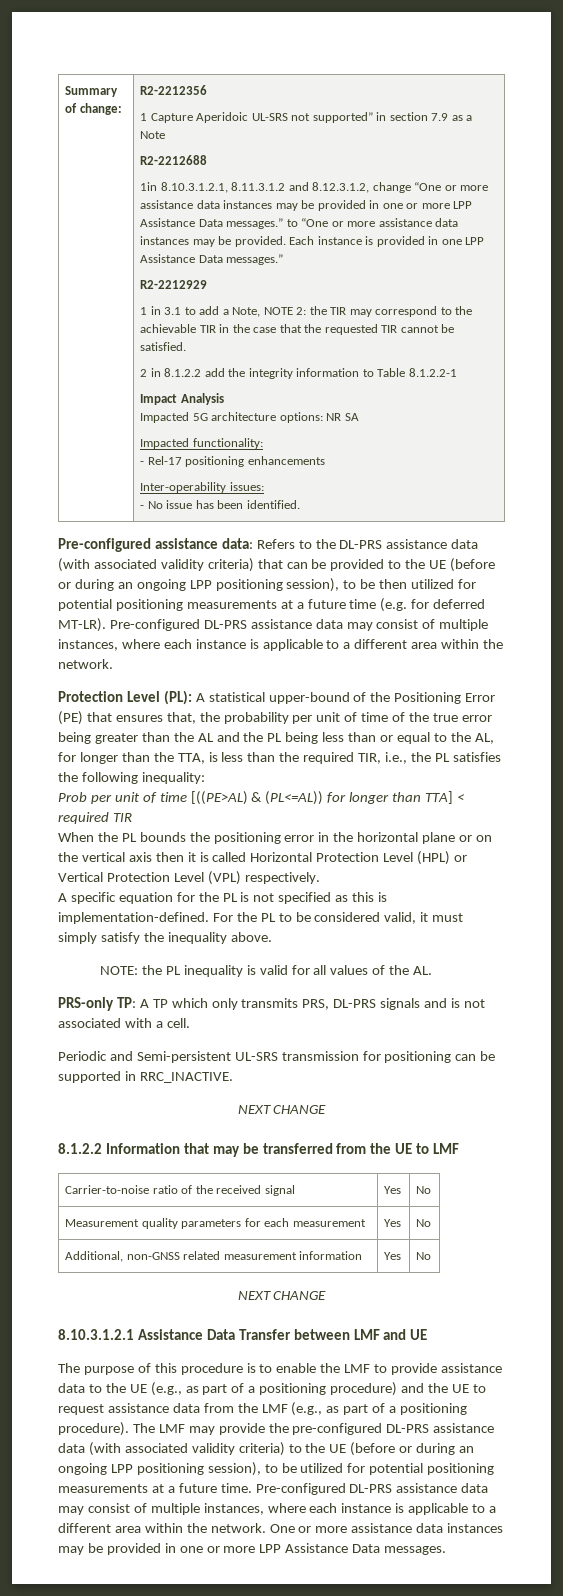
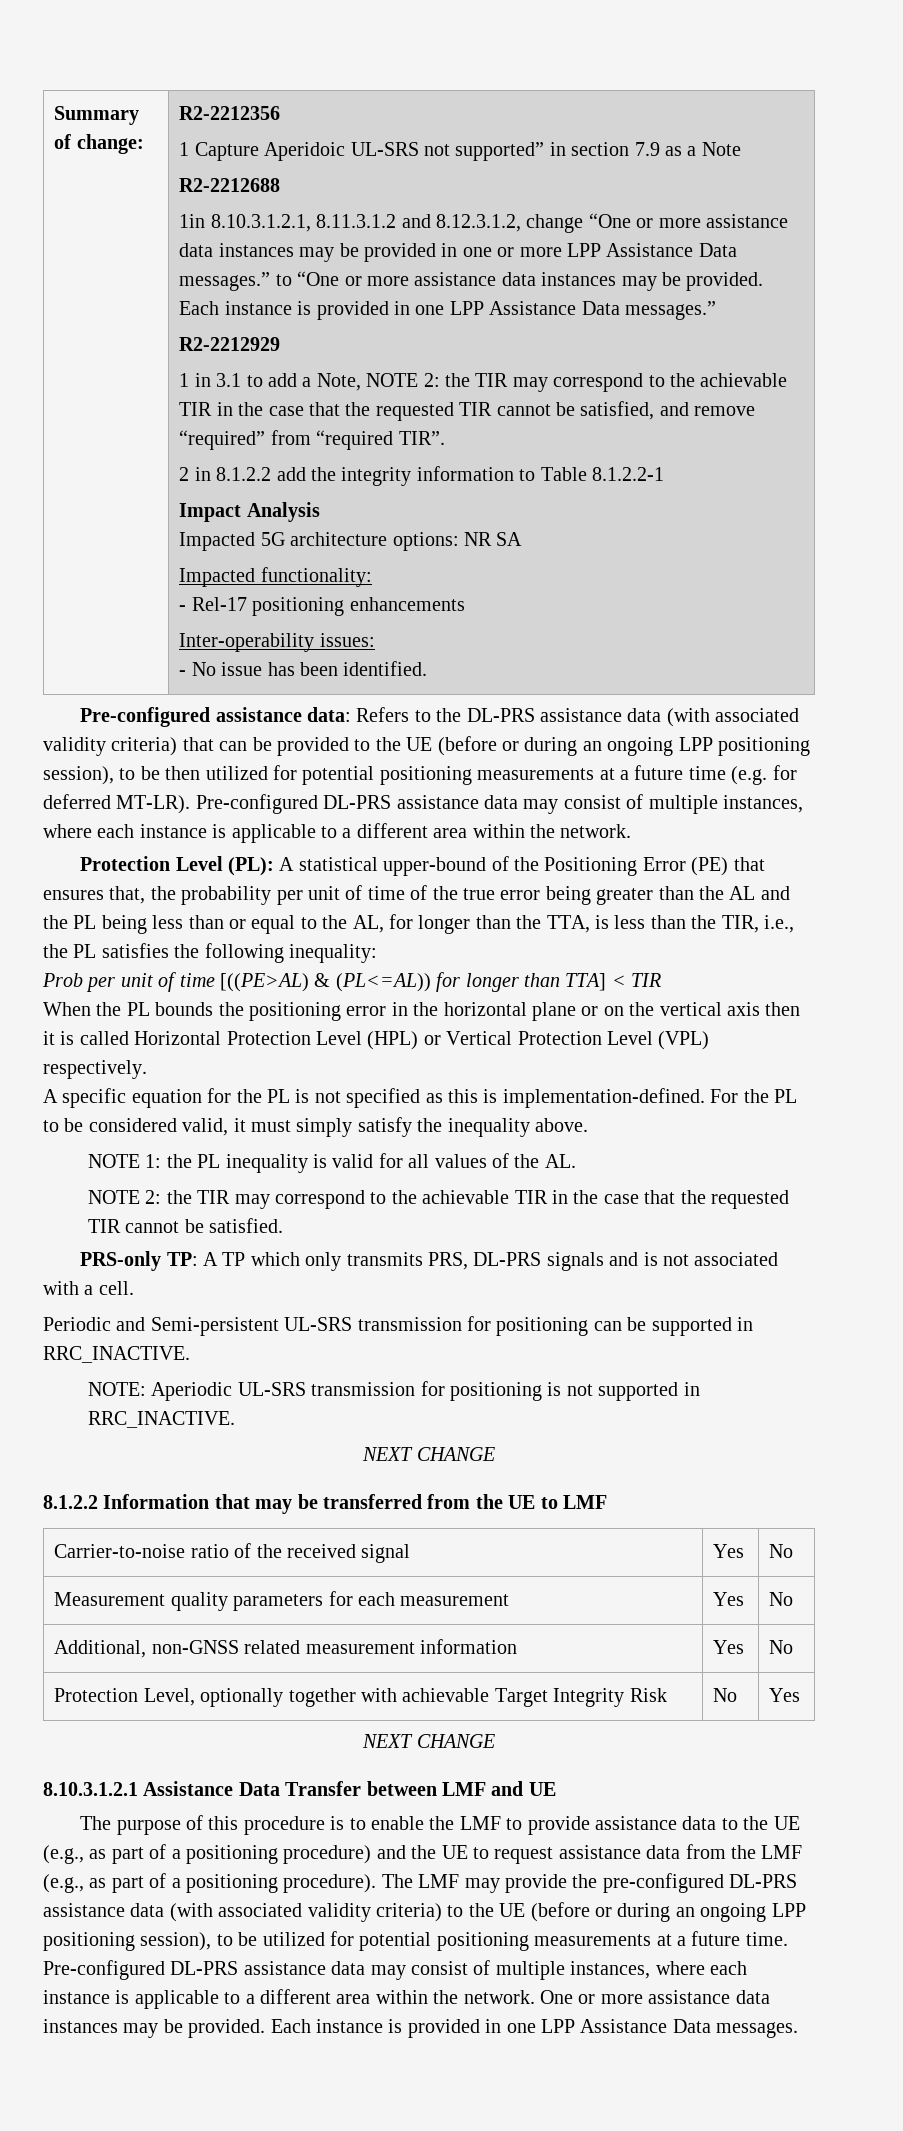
- 1 in 3.1 to add a Note, NOTE 2: the TIR may correspond to the achievable TIR in the case that the requested TIR cannot be satisfied.
+ 1 in 3.1 to add a Note, NOTE 2: the TIR may correspond to the achievable TIR in the case that the requested TIR cannot be satisfied, and remove “required” from “required TIR”.
- Protection Level (PL): A statistical upper-bound of the Positioning Error (PE) that ensures that, the probability per unit of time of the true error being greater than the AL and the PL being less than or equal to the AL, for longer than the TTA, is less than the required TIR, i.e., the PL satisfies the following inequality:
+ Protection Level (PL): A statistical upper-bound of the Positioning Error (PE) that ensures that, the probability per unit of time of the true error being greater than the AL and the PL being less than or equal to the AL, for longer than the TTA, is less than the TIR, i.e., the PL satisfies the following inequality:
- Prob per unit of time [((PE>AL) & (PL<=AL)) for longer than TTA] < required TIR
+ Prob per unit of time [((PE>AL) & (PL<=AL)) for longer than TTA] < TIR
- NOTE: the PL inequality is valid for all values of the AL.
+ NOTE 1: the PL inequality is valid for all values of the AL.
+ NOTE 2: the TIR may correspond to the achievable TIR in the case that the requested TIR cannot be satisfied.
+ NOTE: Aperiodic UL-SRS transmission for positioning is not supported in RRC_INACTIVE.
+ Protection Level, optionally together with achievable Target Integrity Risk | No | Yes
- One or more assistance data instances may be provided in one or more LPP Assistance Data messages.
+ One or more assistance data instances may be provided. Each instance is provided in one LPP Assistance Data messages.

